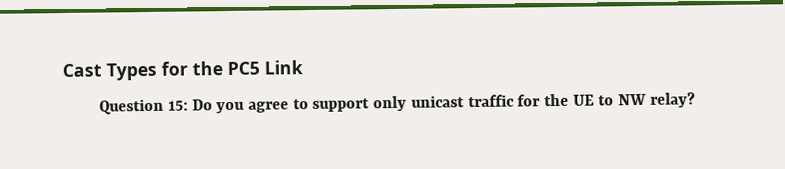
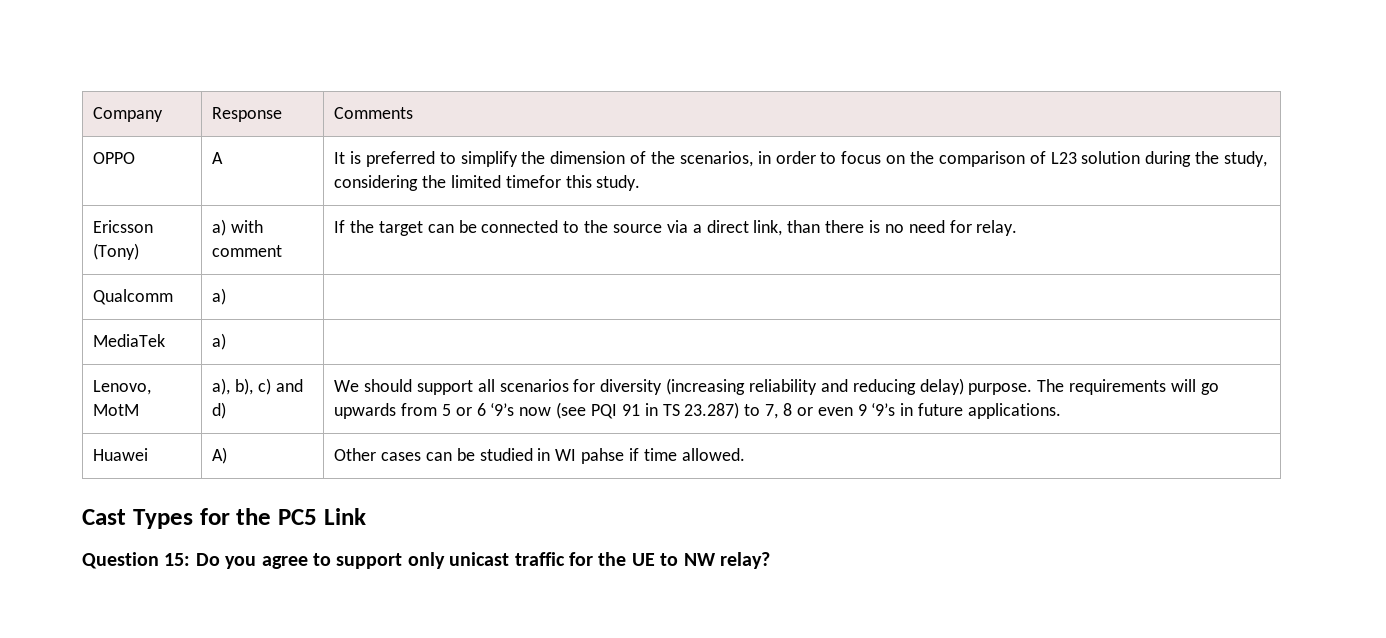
+ Company | Response | Comments
+ OPPO | A | It is preferred to simplify the dimension of the scenarios, in order to focus on the comparison of L23 solution during the study, considering the limited timefor this study.
+ Ericsson (Tony) | a) with comment | If the target can be connected to the source via a direct link, than there is no need for relay.
+ Qualcomm | a) |
+ MediaTek | a) |
+ Lenovo, MotM | a), b), c) and d) | We should support all scenarios for diversity (increasing reliability and reducing delay) purpose. The requirements will go upwards from 5 or 6 ‘9’s now (see PQI 91 in TS 23.287) to 7, 8 or even 9 ‘9’s in future applications.
+ Huawei | A) | Other cases can be studied in WI pahse if time allowed.

